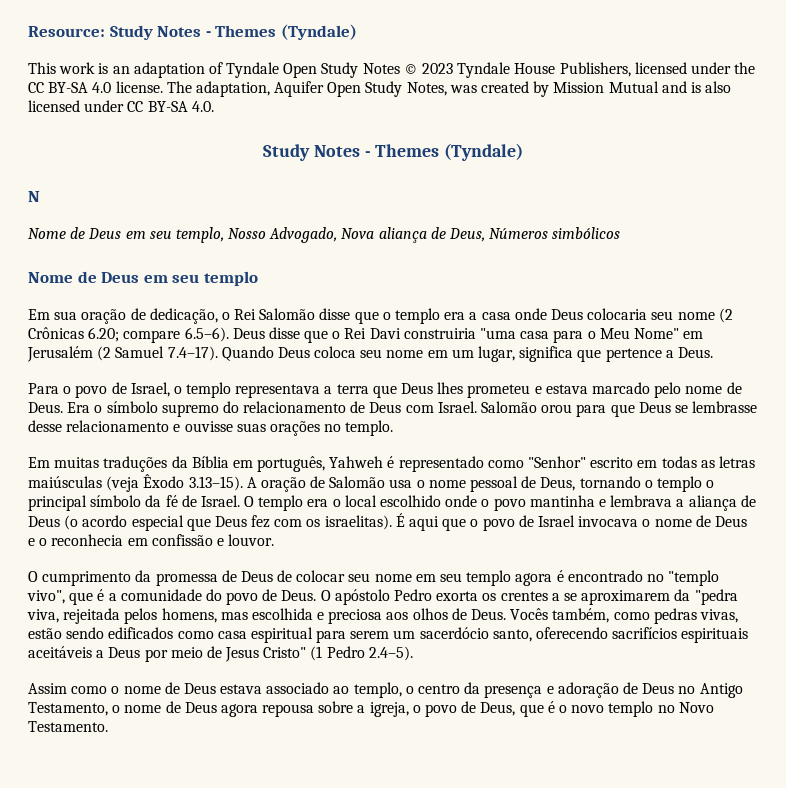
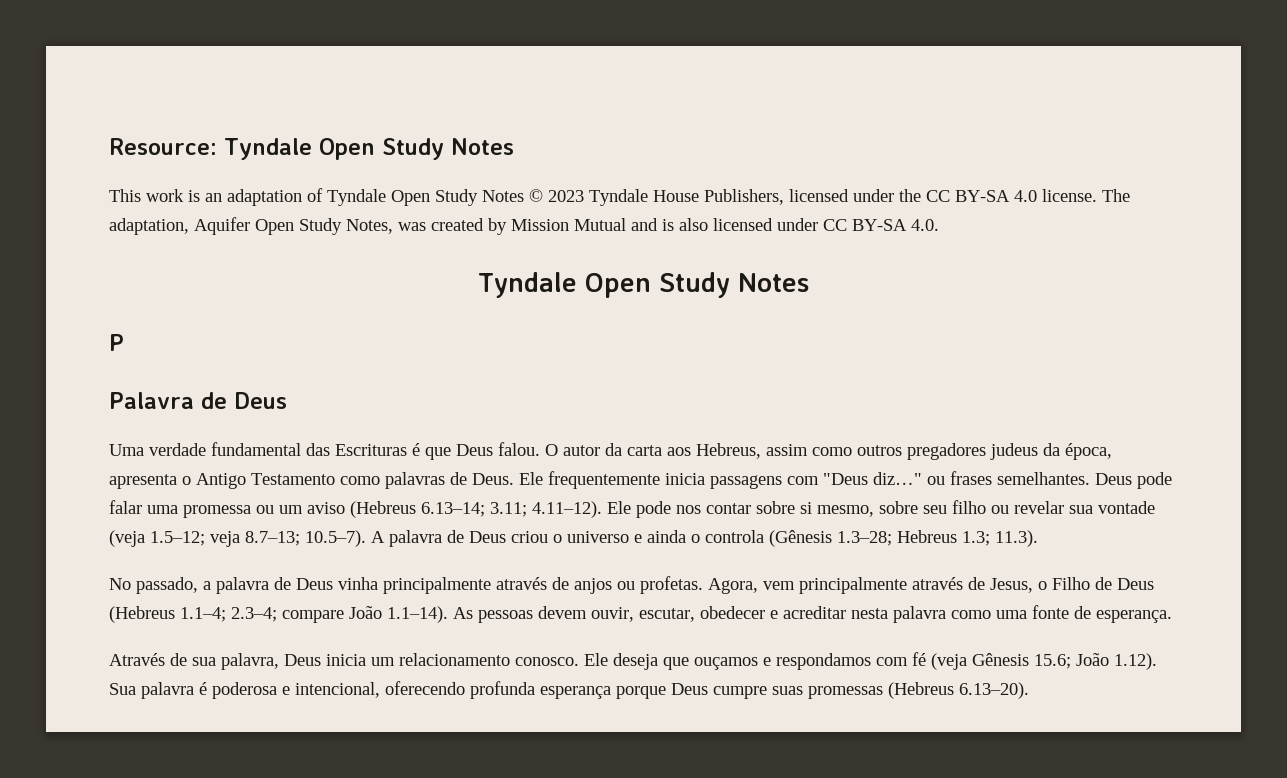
- Resource: Study Notes - Themes (Tyndale)
+ Resource: Tyndale Open Study Notes
  The adaptation, Aquifer Open Study Notes, was created by Mission Mutual and is also licensed under CC BY-SA 4.0.
- Study Notes - Themes (Tyndale)
- N
- Nome de Deus em seu templo, Nosso Advogado, Nova aliança de Deus, Números simbólicos
- Nome de Deus em seu templo
- Em sua oração de dedicação, o Rei Salomão disse que o templo era a casa onde Deus colocaria seu nome (2 Crônicas 6.20; compare 6.5–6). Deus disse que o Rei Davi construiria "uma casa para o Meu Nome" em Jerusalém (2 Samuel 7.4–17). Quando Deus coloca seu nome em um lugar, significa que pertence a Deus.
- Para o povo de Israel, o templo representava a terra que Deus lhes prometeu e estava marcado pelo nome de Deus. Era o símbolo supremo do relacionamento de Deus com Israel. Salomão orou para que Deus se lembrasse desse relacionamento e ouvisse suas orações no templo.
- Em muitas traduções da Bíblia em português, Yahweh é representado como "Senhor" escrito em todas as letras maiúsculas (veja Êxodo 3.13–15). A oração de Salomão usa o nome pessoal de Deus, tornando o templo o principal símbolo da fé de Israel. O templo era o local escolhido onde o povo mantinha e lembrava a aliança de Deus (o acordo especial que Deus fez com os israelitas). É aqui que o povo de Israel invocava o nome de Deus e o reconhecia em confissão e louvor.
- O cumprimento da promessa de Deus de colocar seu nome em seu templo agora é encontrado no "templo vivo", que é a comunidade do povo de Deus. O apóstolo Pedro exorta os crentes a se aproximarem da "pedra viva, rejeitada pelos homens, mas escolhida e preciosa aos olhos de Deus. Vocês também, como pedras vivas, estão sendo edificados como casa espiritual para serem um sacerdócio santo, oferecendo sacrifícios espirituais aceitáveis a Deus por meio de Jesus Cristo" (1 Pedro 2.4–5).
- Assim como o nome de Deus estava associado ao templo, o centro da presença e adoração de Deus no Antigo Testamento, o nome de Deus agora repousa sobre a igreja, o povo de Deus, que é o novo templo no Novo Testamento.
+ Tyndale Open Study Notes
+ P
+ Palavra de Deus
+ Uma verdade fundamental das Escrituras é que Deus falou. O autor da carta aos Hebreus, assim como outros pregadores judeus da época, apresenta o Antigo Testamento como palavras de Deus. Ele frequentemente inicia passagens com "Deus diz…" ou frases semelhantes. Deus pode falar uma promessa ou um aviso (Hebreus 6.13–14; 3.11; 4.11–12). Ele pode nos contar sobre si mesmo, sobre seu filho ou revelar sua vontade (veja 1.5–12; veja 8.7–13; 10.5–7). A palavra de Deus criou o universo e ainda o controla (Gênesis 1.3–28; Hebreus 1.3; 11.3).
+ No passado, a palavra de Deus vinha principalmente através de anjos ou profetas. Agora, vem principalmente através de Jesus, o Filho de Deus (Hebreus 1.1–4; 2.3–4; compare João 1.1–14). As pessoas devem ouvir, escutar, obedecer e acreditar nesta palavra como uma fonte de esperança.
+ Através de sua palavra, Deus inicia um relacionamento conosco. Ele deseja que ouçamos e respondamos com fé (veja Gênesis 15.6; João 1.12). Sua palavra é poderosa e intencional, oferecendo profunda esperança porque Deus cumpre suas promessas (Hebreus 6.13–20).

